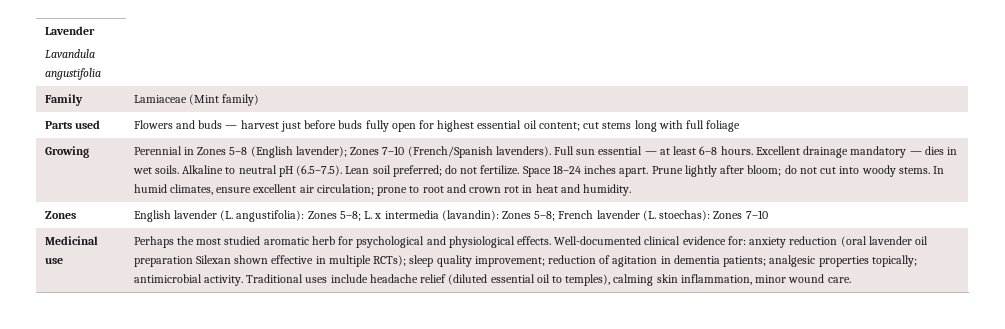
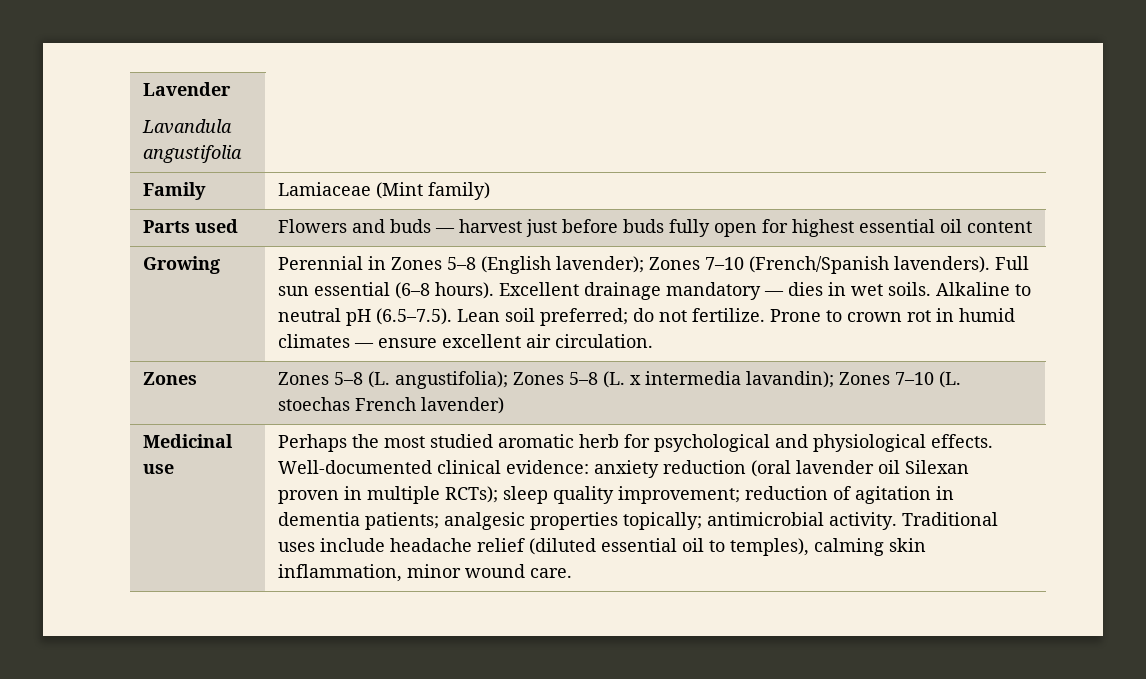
- Parts used | Flowers and buds — harvest just before buds fully open for highest essential oil content; cut stems long with full foliage
+ Parts used | Flowers and buds — harvest just before buds fully open for highest essential oil content
- Full sun essential — at least 6–8 hours.
+ Full sun essential (6–8 hours).
- Space 18–24 inches apart. Prune lightly after bloom; do not cut into woody stems. In humid climates, ensure excellent air circulation; prone to root and crown rot in heat and humidity.
- Zones | English lavender (L. angustifolia): Zones 5–8; L. x intermedia (lavandin): Zones 5–8; French lavender (L. stoechas): Zones 7–10
+ Prone to crown rot in humid climates — ensure excellent air circulation.
+ Zones | Zones 5–8 (L. angustifolia); Zones 5–8 (L. x intermedia lavandin); Zones 7–10 (L. stoechas French lavender)
- Well-documented clinical evidence for: anxiety reduction (oral lavender oil preparation Silexan shown effective in multiple RCTs); sleep quality improvement; reduction of agitation in dementia patients; analgesic properties topically; antimicrobial activity.
+ Well-documented clinical evidence: anxiety reduction (oral lavender oil Silexan proven in multiple RCTs); sleep quality improvement; reduction of agitation in dementia patients; analgesic properties topically; antimicrobial activity.

